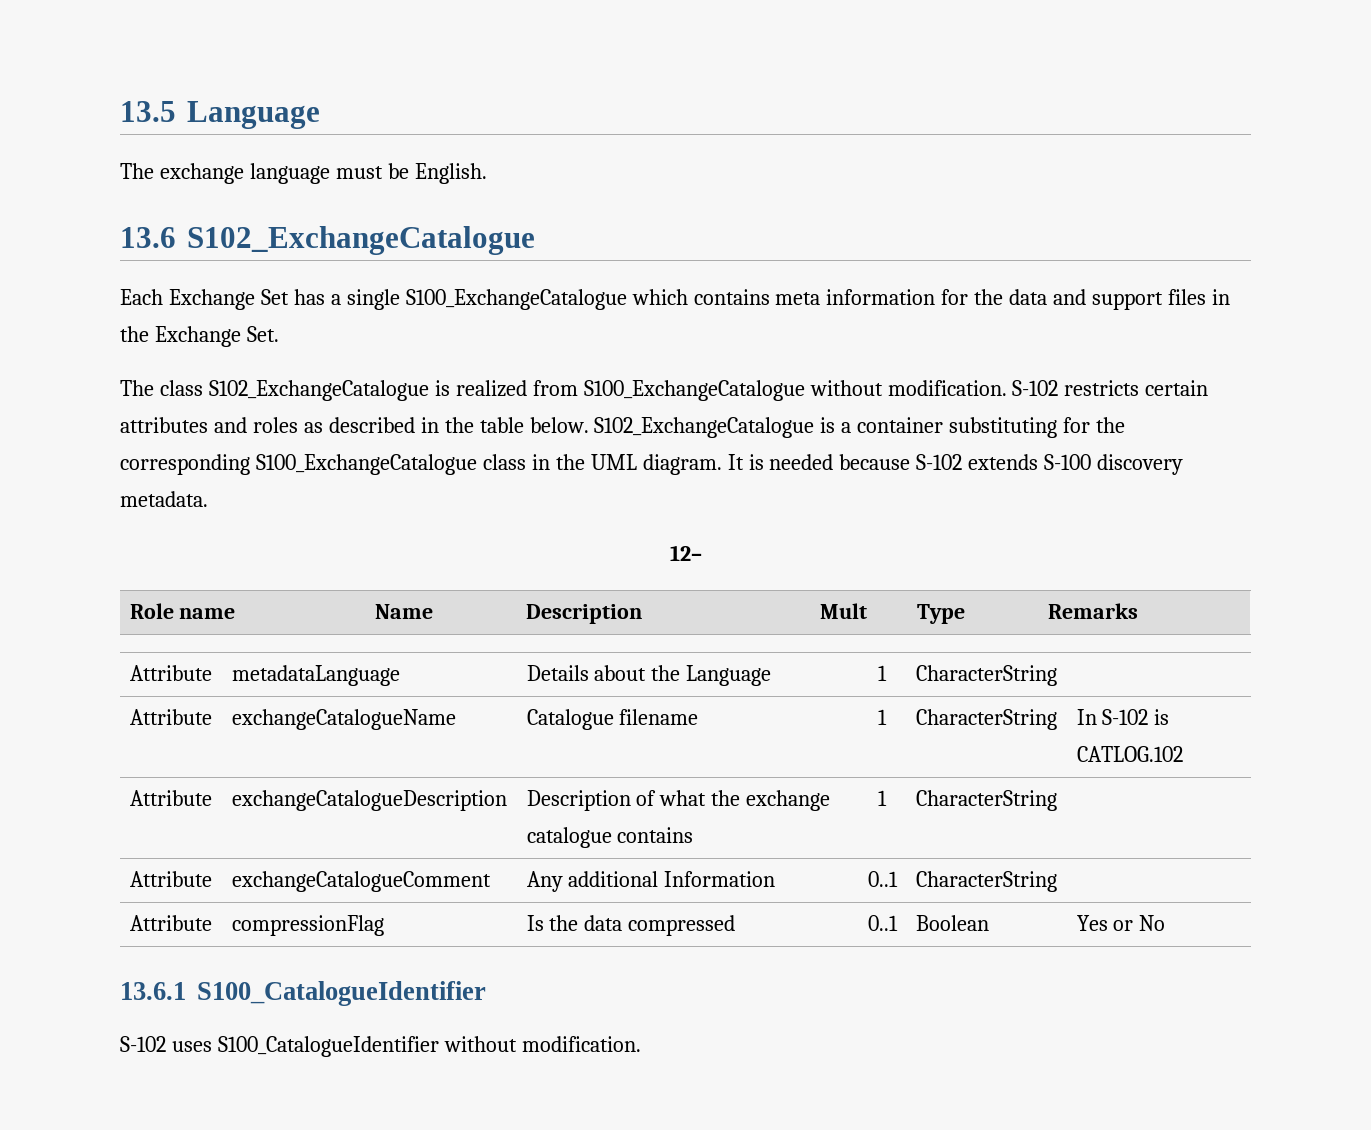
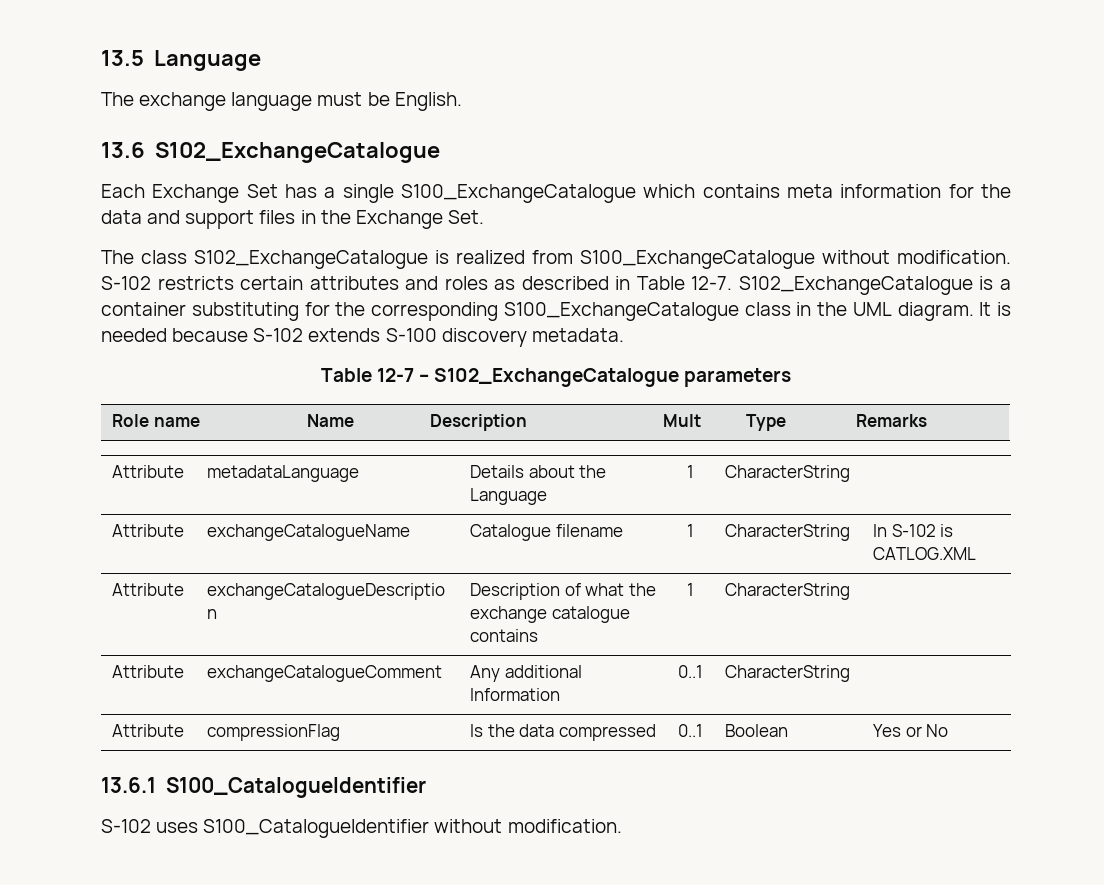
- S-102 restricts certain attributes and roles as described in the table below.
+ S-102 restricts certain attributes and roles as described in Table 12-7.
- 12–
+ Table 12-7 – S102_ExchangeCatalogue parameters
- Attribute | exchangeCatalogueName | Catalogue filename | 1 | CharacterString | In S-102 is CATLOG.102
+ Attribute | exchangeCatalogueName | Catalogue filename | 1 | CharacterString | In S-102 is CATLOG.XML

